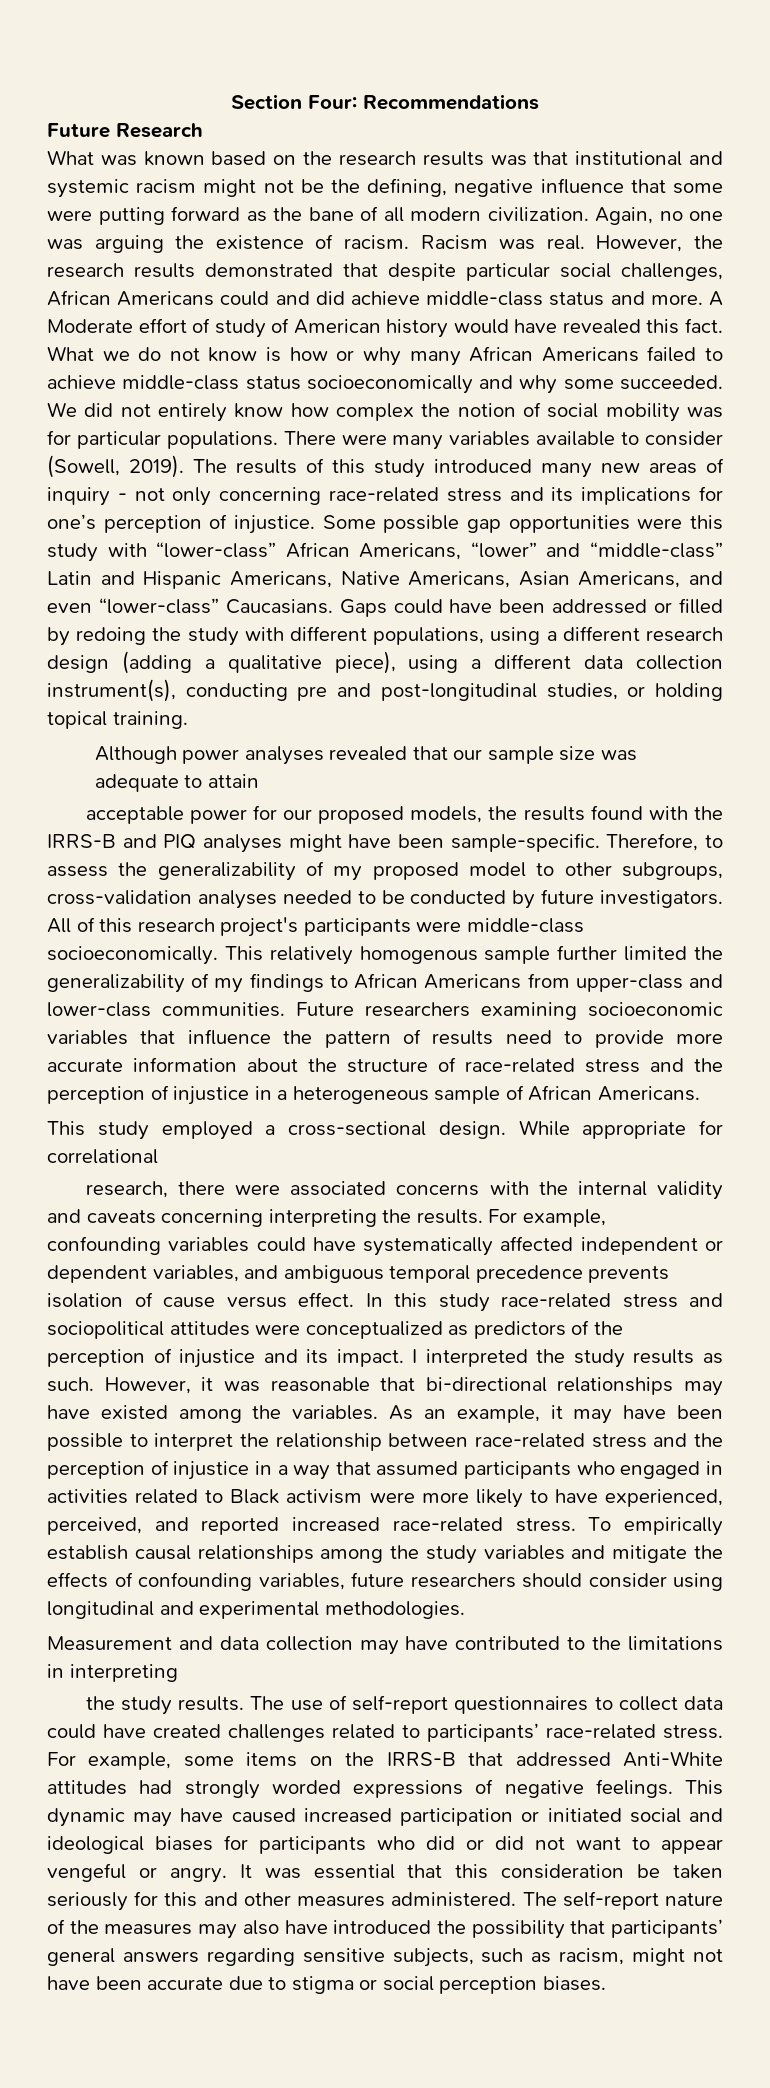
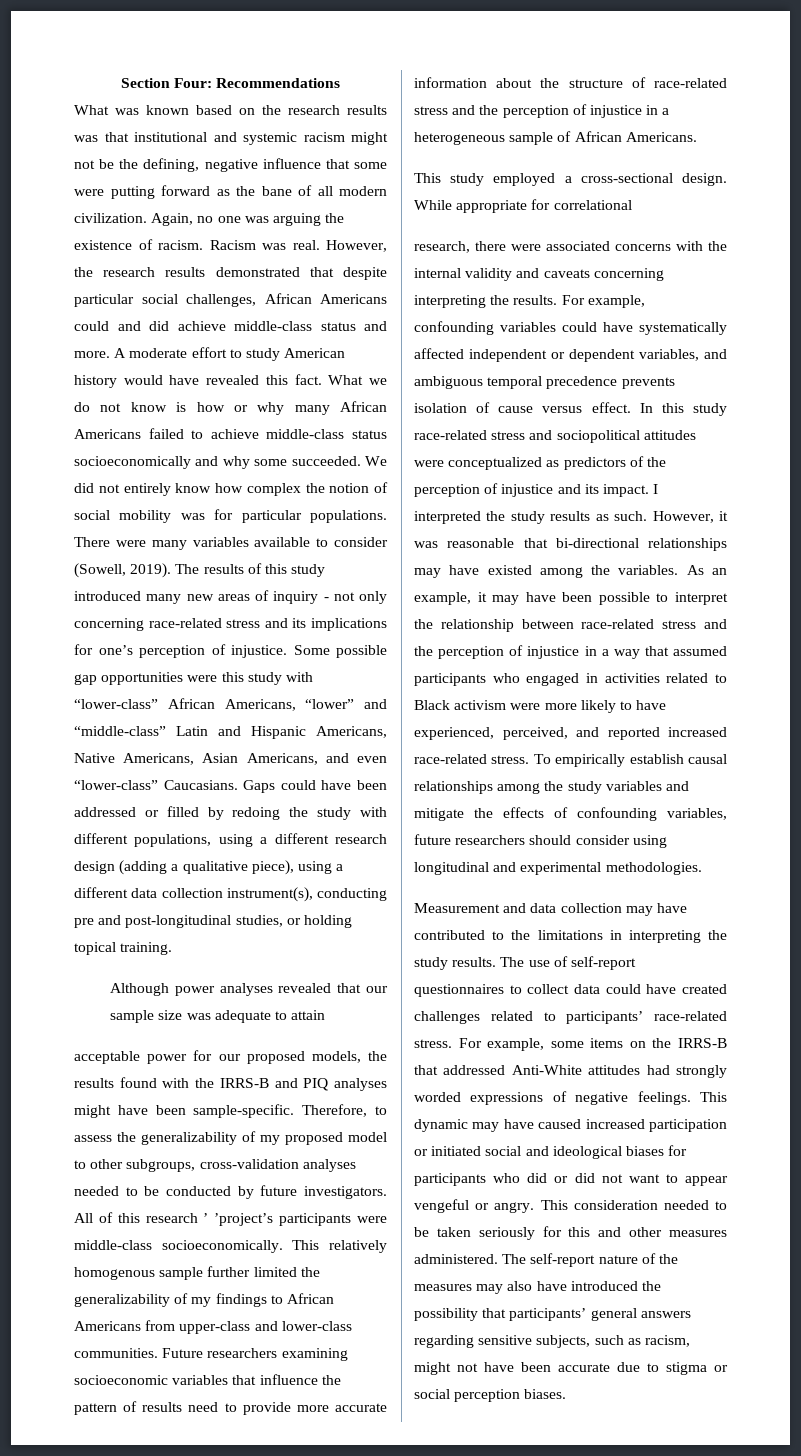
- Future Research
- A Moderate effort of study of American history would have revealed this fact.
+ A moderate effort to study American history would have revealed this fact.
- All of this research project's participants were middle-class socioeconomically.
+ All of this research ’ ’project’s participants were middle-class socioeconomically.
- Measurement and data collection may have contributed to the limitations in interpreting
- the study results.
+ Measurement and data collection may have contributed to the limitations in interpreting the study results.
- It was essential that this consideration be taken seriously for this and other measures administered.
+ This consideration needed to be taken seriously for this and other measures administered.

